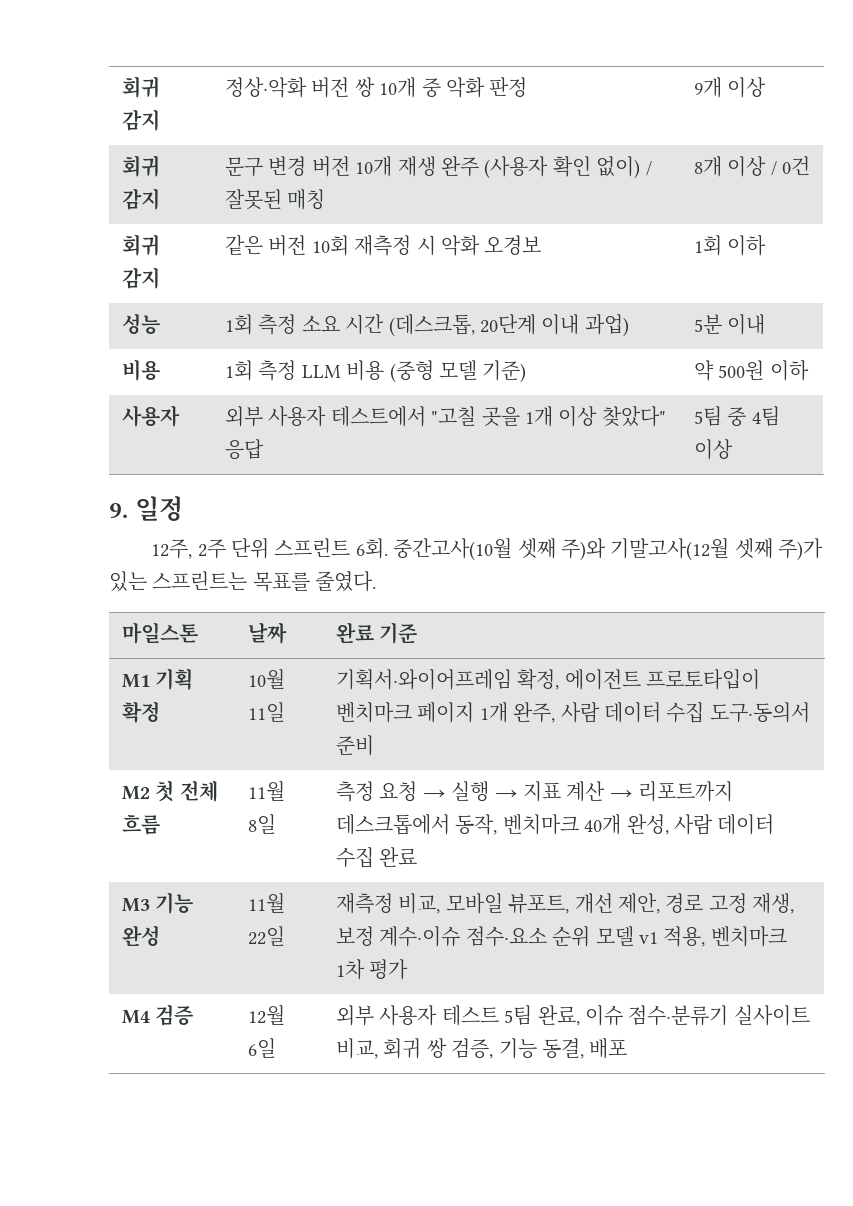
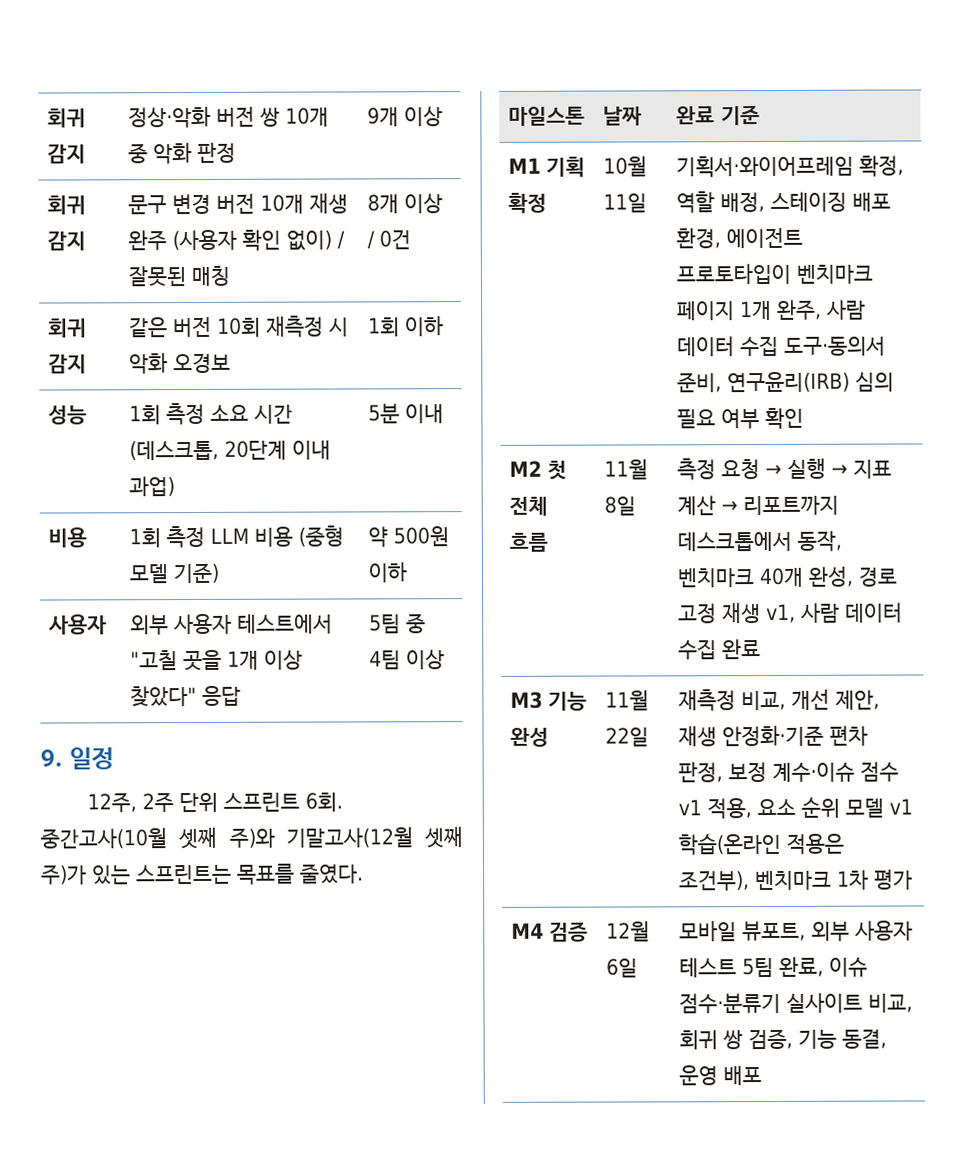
- M1 기획 확정 | 10월 11일 | 기획서·와이어프레임 확정, 에이전트 프로토타입이 벤치마크 페이지 1개 완주, 사람 데이터 수집 도구·동의서 준비
+ M1 기획 확정 | 10월 11일 | 기획서·와이어프레임 확정, 역할 배정, 스테이징 배포 환경, 에이전트 프로토타입이 벤치마크 페이지 1개 완주, 사람 데이터 수집 도구·동의서 준비, 연구윤리(IRB) 심의 필요 여부 확인
- M2 첫 전체 흐름 | 11월 8일 | 측정 요청 → 실행 → 지표 계산 → 리포트까지 데스크톱에서 동작, 벤치마크 40개 완성, 사람 데이터 수집 완료
+ M2 첫 전체 흐름 | 11월 8일 | 측정 요청 → 실행 → 지표 계산 → 리포트까지 데스크톱에서 동작, 벤치마크 40개 완성, 경로 고정 재생 v1, 사람 데이터 수집 완료
- M3 기능 완성 | 11월 22일 | 재측정 비교, 모바일 뷰포트, 개선 제안, 경로 고정 재생, 보정 계수·이슈 점수·요소 순위 모델 v1 적용, 벤치마크 1차 평가
+ M3 기능 완성 | 11월 22일 | 재측정 비교, 개선 제안, 재생 안정화·기준 편차 판정, 보정 계수·이슈 점수 v1 적용, 요소 순위 모델 v1 학습(온라인 적용은 조건부), 벤치마크 1차 평가
- M4 검증 | 12월 6일 | 외부 사용자 테스트 5팀 완료, 이슈 점수·분류기 실사이트 비교, 회귀 쌍 검증, 기능 동결, 배포
+ M4 검증 | 12월 6일 | 모바일 뷰포트, 외부 사용자 테스트 5팀 완료, 이슈 점수·분류기 실사이트 비교, 회귀 쌍 검증, 기능 동결, 운영 배포

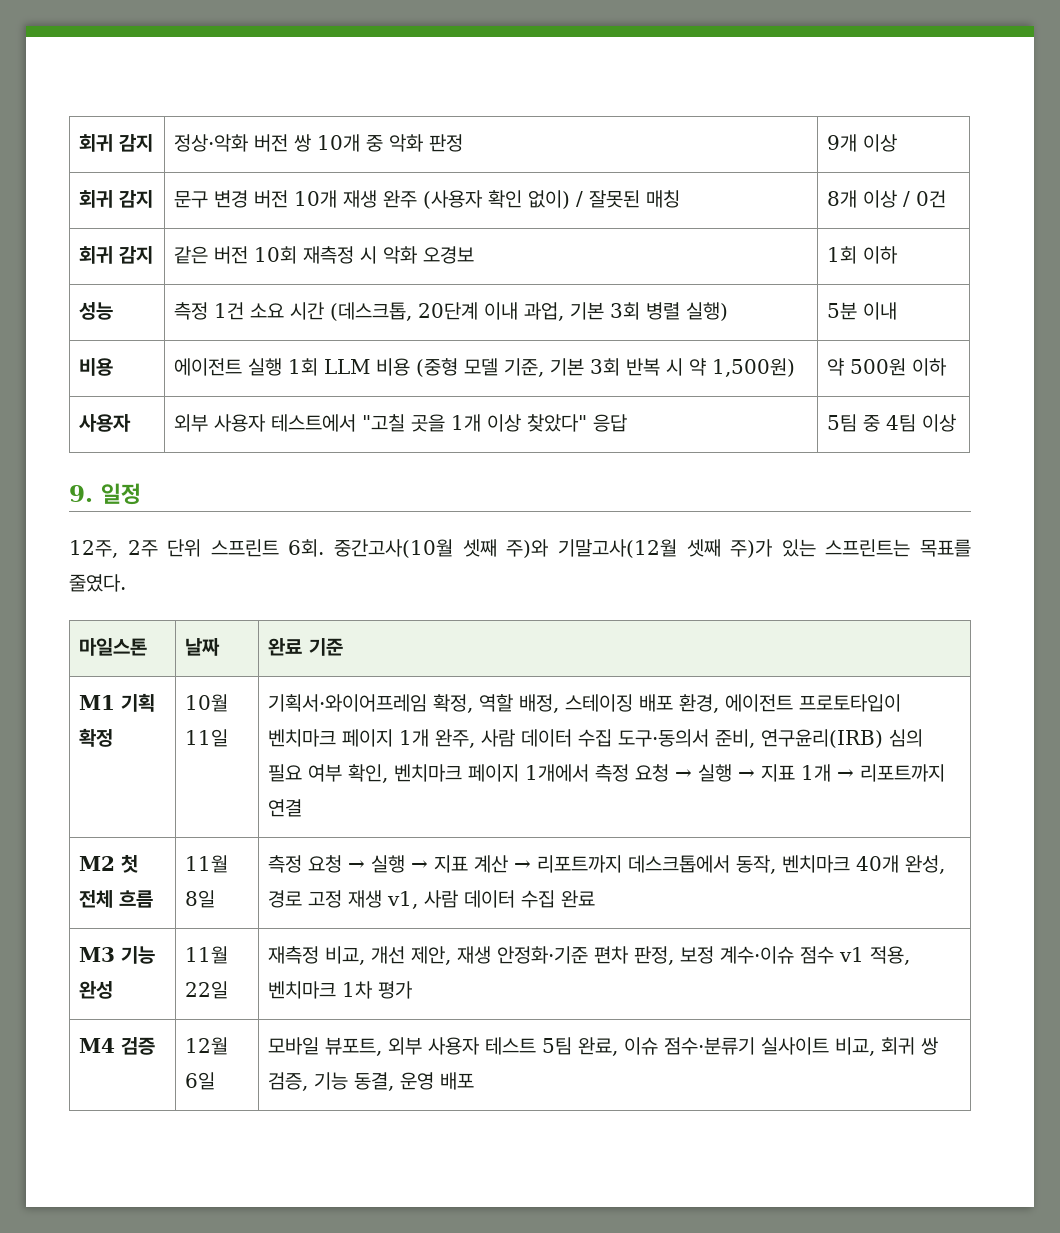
- 성능 | 1회 측정 소요 시간 (데스크톱, 20단계 이내 과업) | 5분 이내
+ 성능 | 측정 1건 소요 시간 (데스크톱, 20단계 이내 과업, 기본 3회 병렬 실행) | 5분 이내
- 비용 | 1회 측정 LLM 비용 (중형 모델 기준) | 약 500원 이하
+ 비용 | 에이전트 실행 1회 LLM 비용 (중형 모델 기준, 기본 3회 반복 시 약 1,500원) | 약 500원 이하
- 기획서·와이어프레임 확정, 역할 배정, 스테이징 배포 환경, 에이전트 프로토타입이 벤치마크 페이지 1개 완주, 사람 데이터 수집 도구·동의서 준비, 연구윤리(IRB) 심의 필요 여부 확인
+ 기획서·와이어프레임 확정, 역할 배정, 스테이징 배포 환경, 에이전트 프로토타입이 벤치마크 페이지 1개 완주, 사람 데이터 수집 도구·동의서 준비, 연구윤리(IRB) 심의 필요 여부 확인, 벤치마크 페이지 1개에서 측정 요청 → 실행 → 지표 1개 → 리포트까지 연결
- M3 기능 완성 | 11월 22일 | 재측정 비교, 개선 제안, 재생 안정화·기준 편차 판정, 보정 계수·이슈 점수 v1 적용, 요소 순위 모델 v1 학습(온라인 적용은 조건부), 벤치마크 1차 평가
+ M3 기능 완성 | 11월 22일 | 재측정 비교, 개선 제안, 재생 안정화·기준 편차 판정, 보정 계수·이슈 점수 v1 적용, 벤치마크 1차 평가

